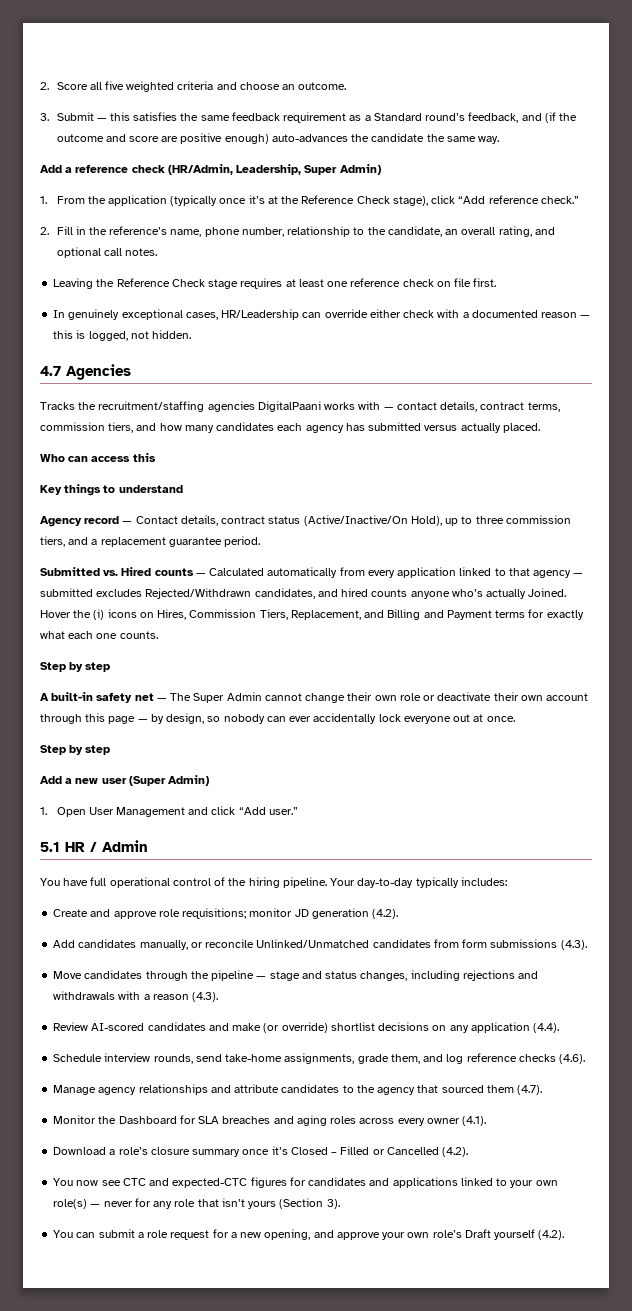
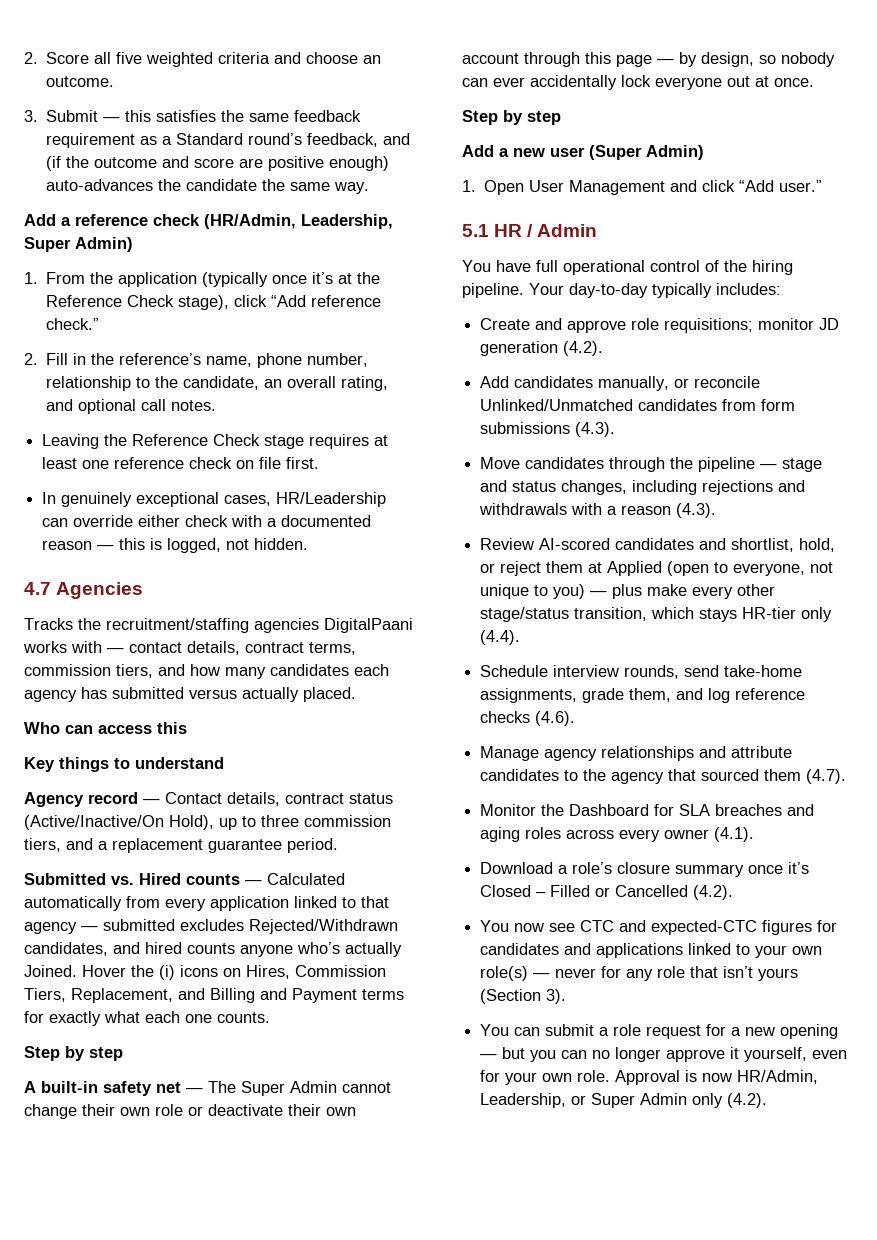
- Review AI-scored candidates and make (or override) shortlist decisions on any application (4.4).
+ Review AI-scored candidates and shortlist, hold, or reject them at Applied (open to everyone, not unique to you) — plus make every other stage/status transition, which stays HR-tier only (4.4).
- You can submit a role request for a new opening, and approve your own role’s Draft yourself (4.2).
+ You can submit a role request for a new opening — but you can no longer approve it yourself, even for your own role. Approval is now HR/Admin, Leadership, or Super Admin only (4.2).

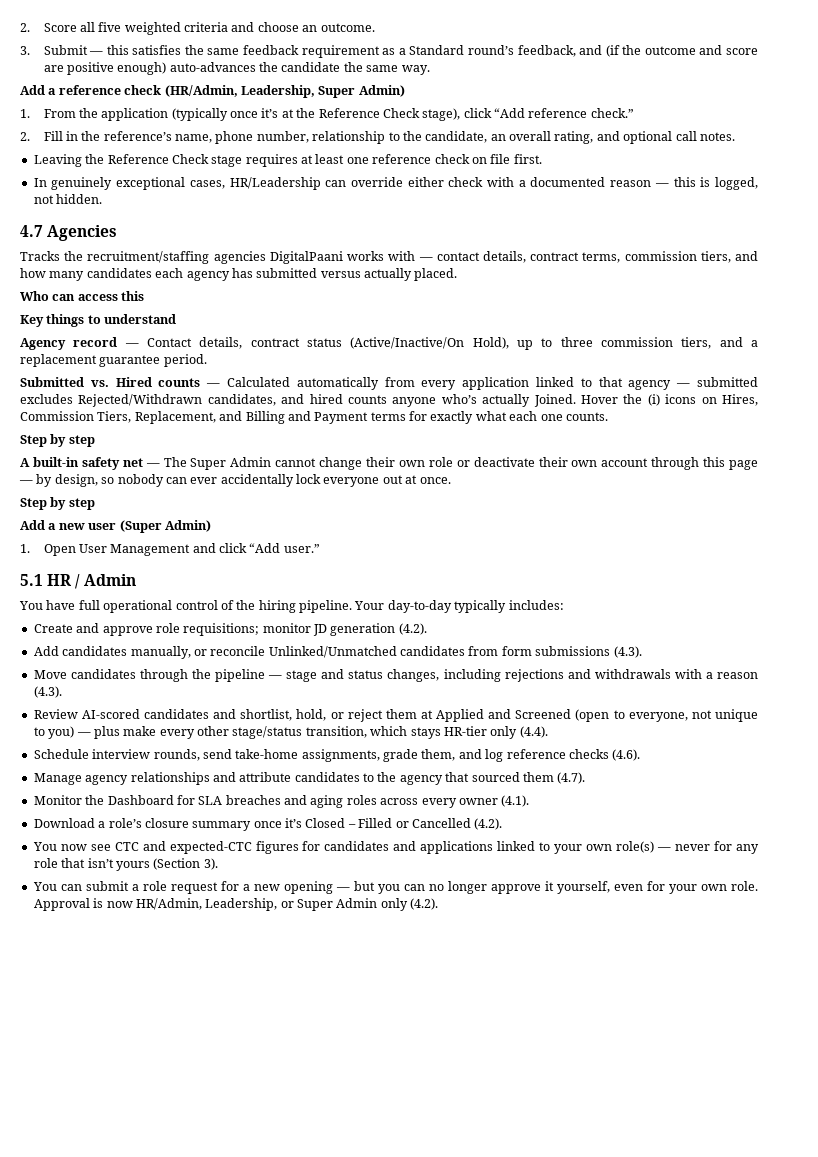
- Review AI-scored candidates and shortlist, hold, or reject them at Applied (open to everyone, not unique to you) — plus make every other stage/status transition, which stays HR-tier only (4.4).
+ Review AI-scored candidates and shortlist, hold, or reject them at Applied and Screened (open to everyone, not unique to you) — plus make every other stage/status transition, which stays HR-tier only (4.4).

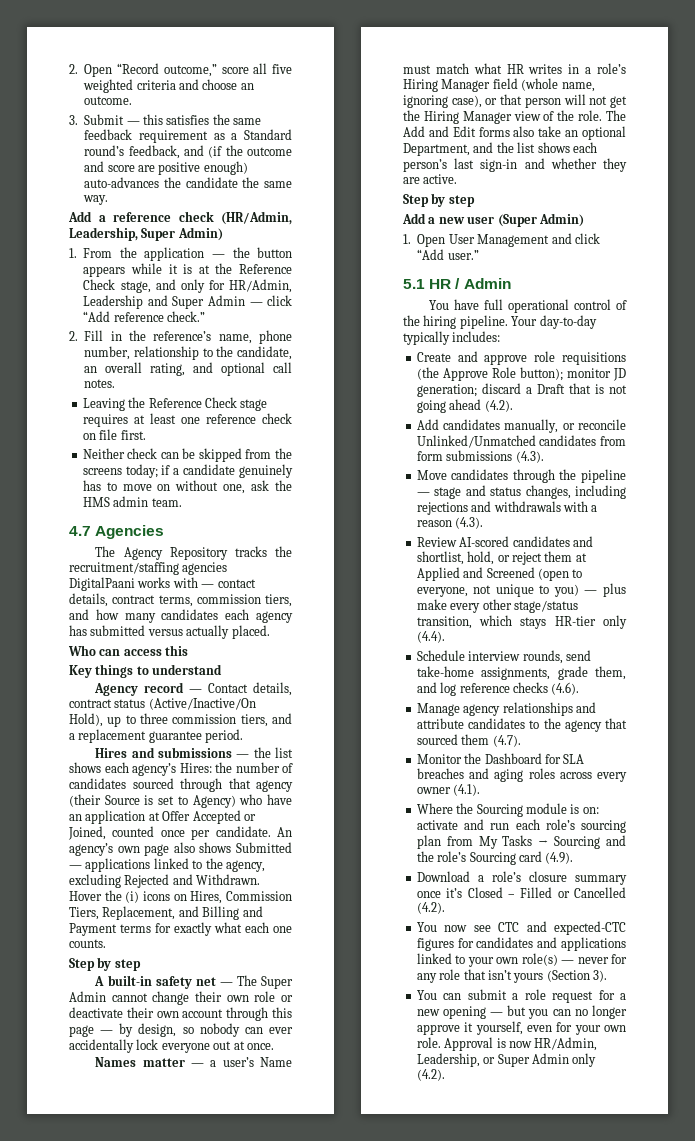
- 2. Score all five weighted criteria and choose an outcome.
+ 2. Open “Record outcome,” score all five weighted criteria and choose an outcome.
- 1. From the application (typically once it’s at the Reference Check stage), click “Add reference check.”
+ 1. From the application — the button appears while it is at the Reference Check stage, and only for HR/Admin, Leadership and Super Admin — click “Add reference check.”
- In genuinely exceptional cases, HR/Leadership can override either check with a documented reason — this is logged, not hidden.
+ Neither check can be skipped from the screens today; if a candidate genuinely has to move on without one, ask the HMS admin team.
  4.7 Agencies
- Tracks the recruitment/staffing agencies DigitalPaani works with — contact details, contract terms, commission tiers, and how many candidates each agency has submitted versus actually placed.
+ The Agency Repository tracks the recruitment/staffing agencies DigitalPaani works with — contact details, contract terms, commission tiers, and how many candidates each agency has submitted versus actually placed.
- Submitted vs. Hired counts — Calculated automatically from every application linked to that agency — submitted excludes Rejected/Withdrawn candidates, and hired counts anyone who’s actually Joined.
+ Hires and submissions — the list shows each agency’s Hires: the number of candidates sourced through that agency (their Source is set to Agency) who have an application at Offer Accepted or Joined, counted once per candidate. An agency’s own page also shows Submitted — applications linked to the agency, excluding Rejected and Withdrawn.
+ Names matter — a user’s Name must match what HR writes in a role’s Hiring Manager field (whole name, ignoring case), or that person will not get the Hiring Manager view of the role. The Add and Edit forms also take an optional Department, and the list shows each person’s last sign-in and whether they are active.
- Create and approve role requisitions; monitor JD generation (4.2).
+ Create and approve role requisitions (the Approve Role button); monitor JD generation; discard a Draft that is not going ahead (4.2).
+ Where the Sourcing module is on: activate and run each role’s sourcing plan from My Tasks → Sourcing and the role’s Sourcing card (4.9).

